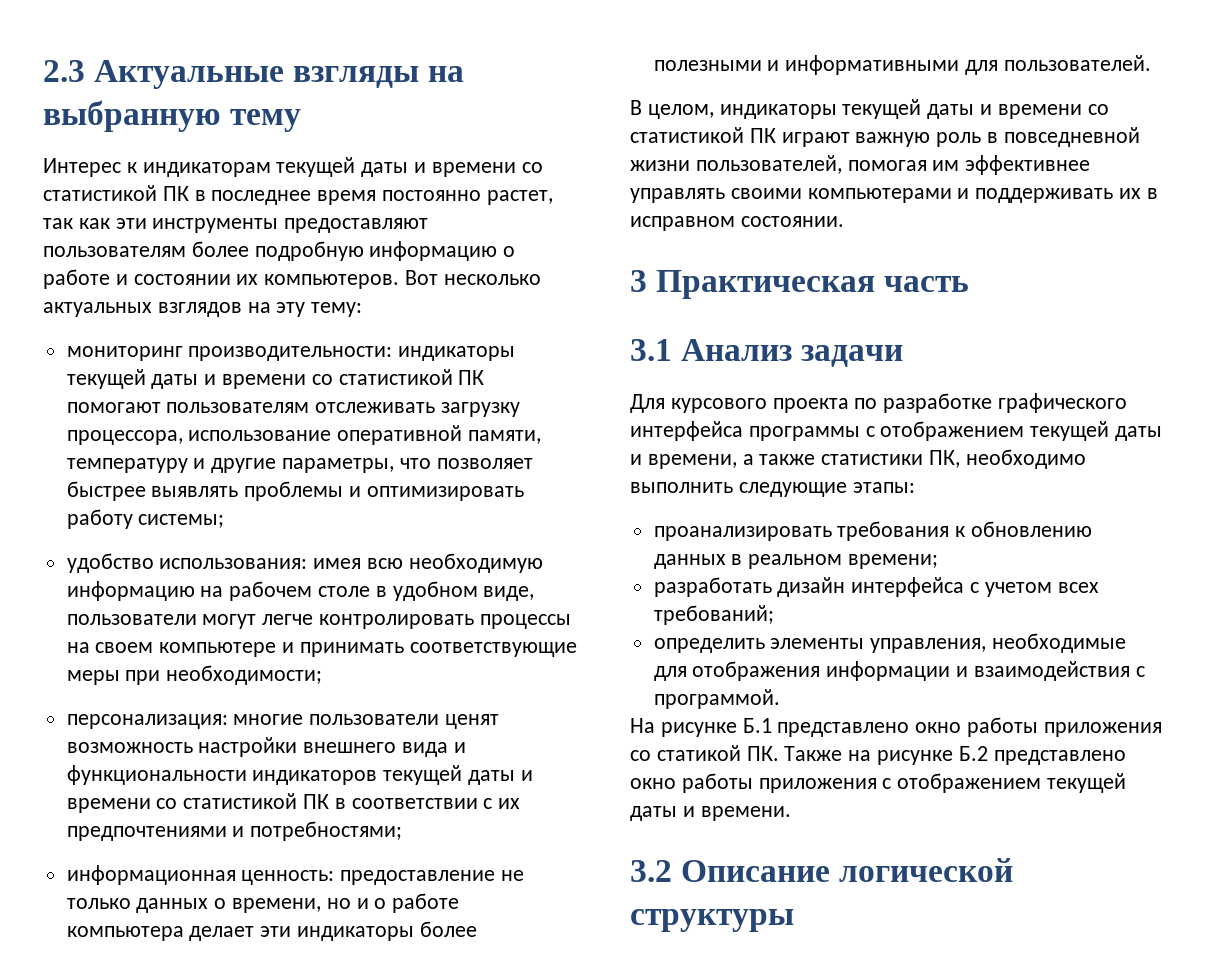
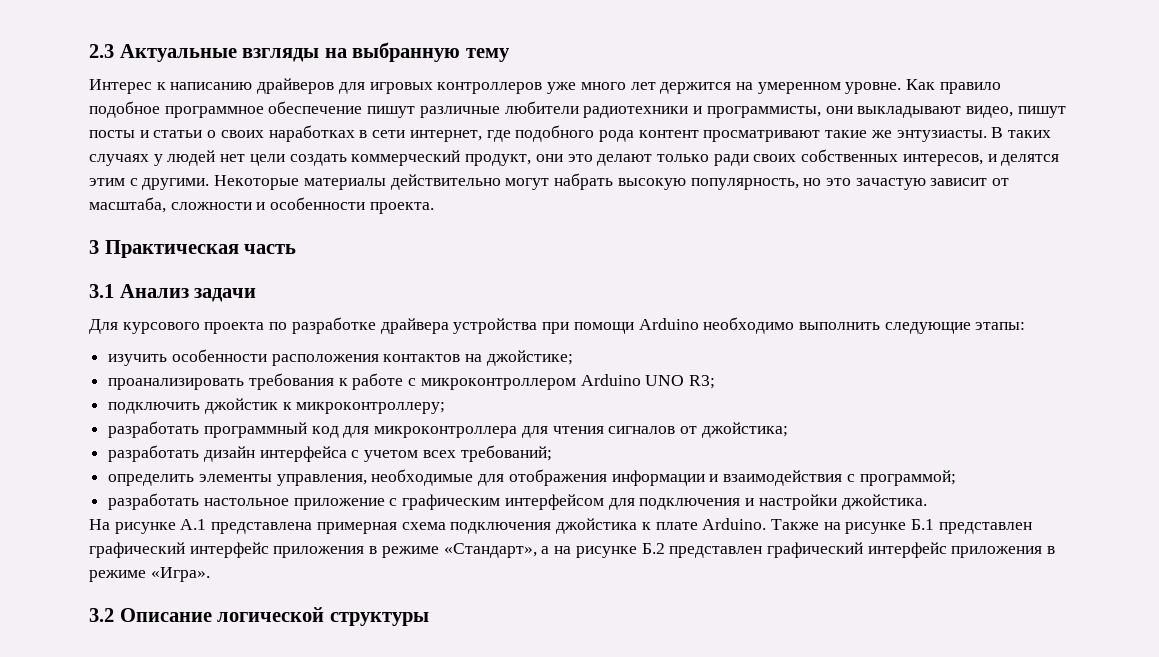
- Интерес к индикаторам текущей даты и времени со статистикой ПК в последнее время постоянно растет, так как эти инструменты предоставляют пользователям более подробную информацию о работе и состоянии их компьютеров. Вот несколько актуальных взглядов на эту тему:
- мониторинг производительности: индикаторы текущей даты и времени со статистикой ПК помогают пользователям отслеживать загрузку процессора, использование оперативной памяти, температуру и другие параметры, что позволяет быстрее выявлять проблемы и оптимизировать работу системы;
- удобство использования: имея всю необходимую информацию на рабочем столе в удобном виде, пользователи могут легче контролировать процессы на своем компьютере и принимать соответствующие меры при необходимости;
- персонализация: многие пользователи ценят возможность настройки внешнего вида и функциональности индикаторов текущей даты и времени со статистикой ПК в соответствии с их предпочтениями и потребностями;
- информационная ценность: предоставление не только данных о времени, но и о работе компьютера делает эти индикаторы более полезными и информативными для пользователей.
- В целом, индикаторы текущей даты и времени со статистикой ПК играют важную роль в повседневной жизни пользователей, помогая им эффективнее управлять своими компьютерами и поддерживать их в исправном состоянии.
+ Интерес к написанию драйверов для игровых контроллеров уже много лет держится на умеренном уровне. Как правило подобное программное обеспечение пишут различные любители радиотехники и программисты, они выкладывают видео, пишут посты и статьи о своих наработках в сети интернет, где подобного рода контент просматривают такие же энтузиасты. В таких случаях у людей нет цели создать коммерческий продукт, они это делают только ради своих собственных интересов, и делятся этим с другими. Некоторые материалы действительно могут набрать высокую популярность, но это зачастую зависит от масштаба, сложности и особенности проекта.
- Для курсового проекта по разработке графического интерфейса программы с отображением текущей даты и времени, а также статистики ПК, необходимо выполнить следующие этапы:
- проанализировать требования к обновлению данных в реальном времени;
+ Для курсового проекта по разработке драйвера устройства при помощи Arduino необходимо выполнить следующие этапы:
+ изучить особенности расположения контактов на джойстике;
+ проанализировать требования к работе с микроконтроллером Arduino UNO R3;
+ подключить джойстик к микроконтроллеру;
+ разработать программный код для микроконтроллера для чтения сигналов от джойстика;
- определить элементы управления, необходимые для отображения информации и взаимодействия с программой.
- На рисунке Б.1 представлено окно работы приложения со статикой ПК. Также на рисунке Б.2 представлено окно работы приложения с отображением текущей даты и времени.
+ определить элементы управления, необходимые для отображения информации и взаимодействия с программой;
+ разработать настольное приложение с графическим интерфейсом для подключения и настройки джойстика.
+ На рисунке А.1 представлена примерная схема подключения джойстика к плате Arduino. Также на рисунке Б.1 представлен графический интерфейс приложения в режиме «Стандарт», а на рисунке Б.2 представлен графический интерфейс приложения в режиме «Игра».

